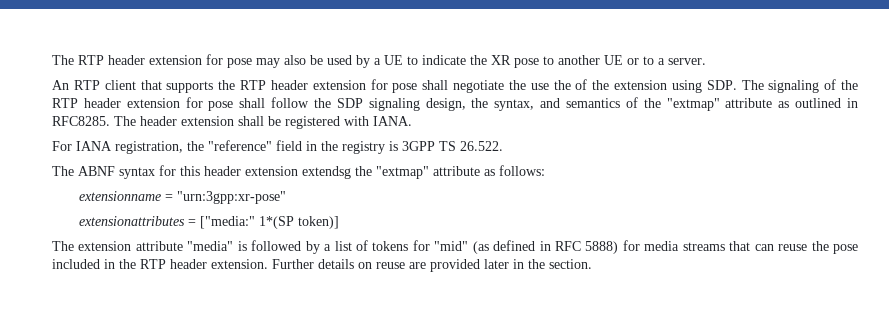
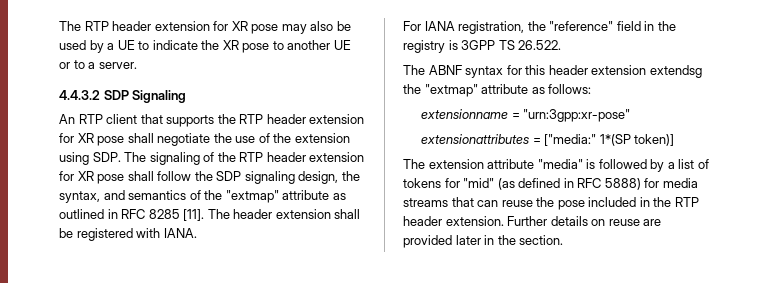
- The RTP header extension for pose may also be used by a UE to indicate the XR pose to another UE or to a server.
+ The RTP header extension for XR pose may also be used by a UE to indicate the XR pose to another UE or to a server.
+ 4.4.3.2 SDP Signaling
- An RTP client that supports the RTP header extension for pose shall negotiate the use the of the extension using SDP. The signaling of the RTP header extension for pose shall follow the SDP signaling design, the syntax, and semantics of the "extmap" attribute as outlined in RFC8285.
+ An RTP client that supports the RTP header extension for XR pose shall negotiate the use of the extension using SDP. The signaling of the RTP header extension for XR pose shall follow the SDP signaling design, the syntax, and semantics of the "extmap" attribute as outlined in RFC 8285 [11].

